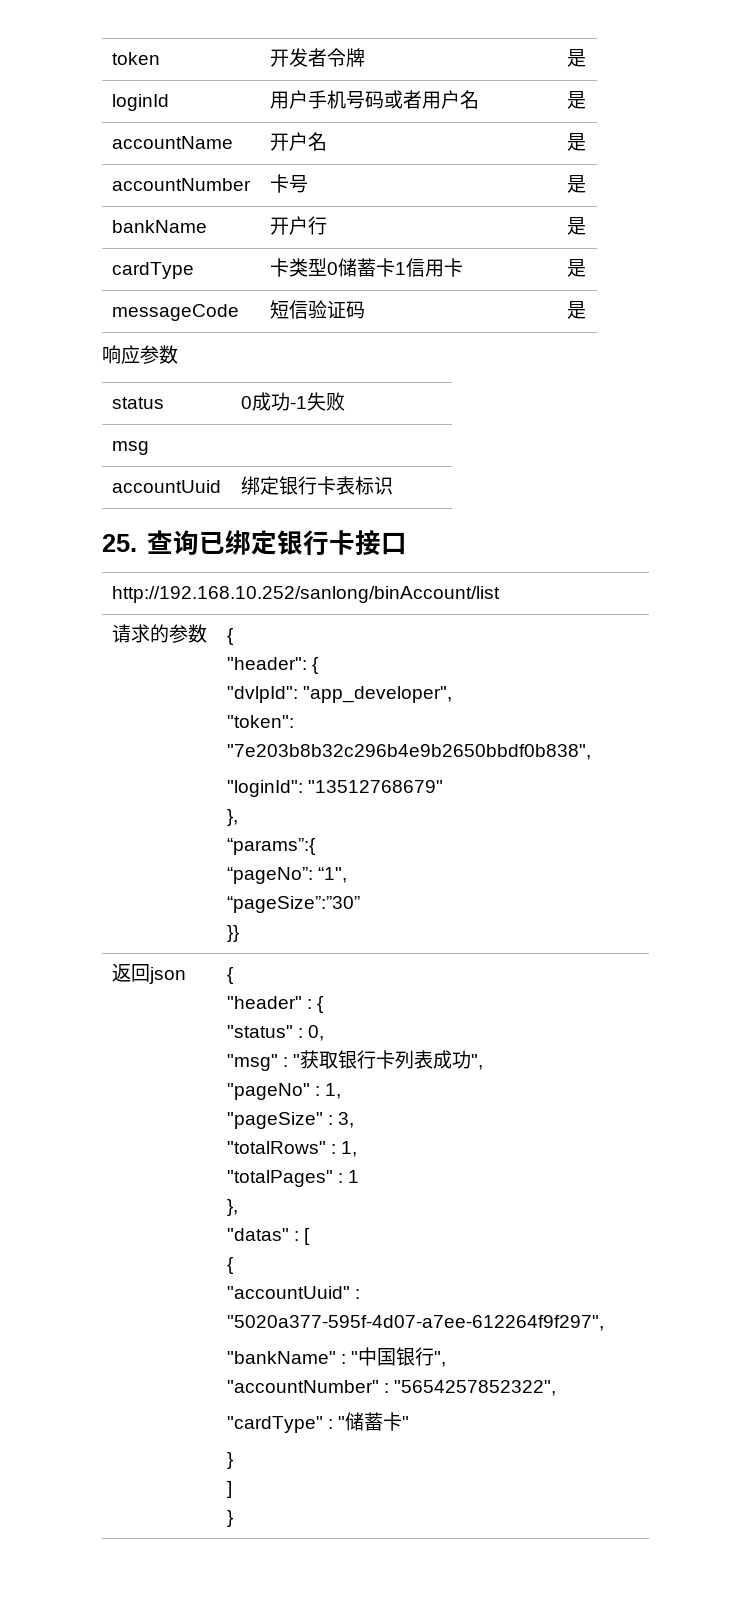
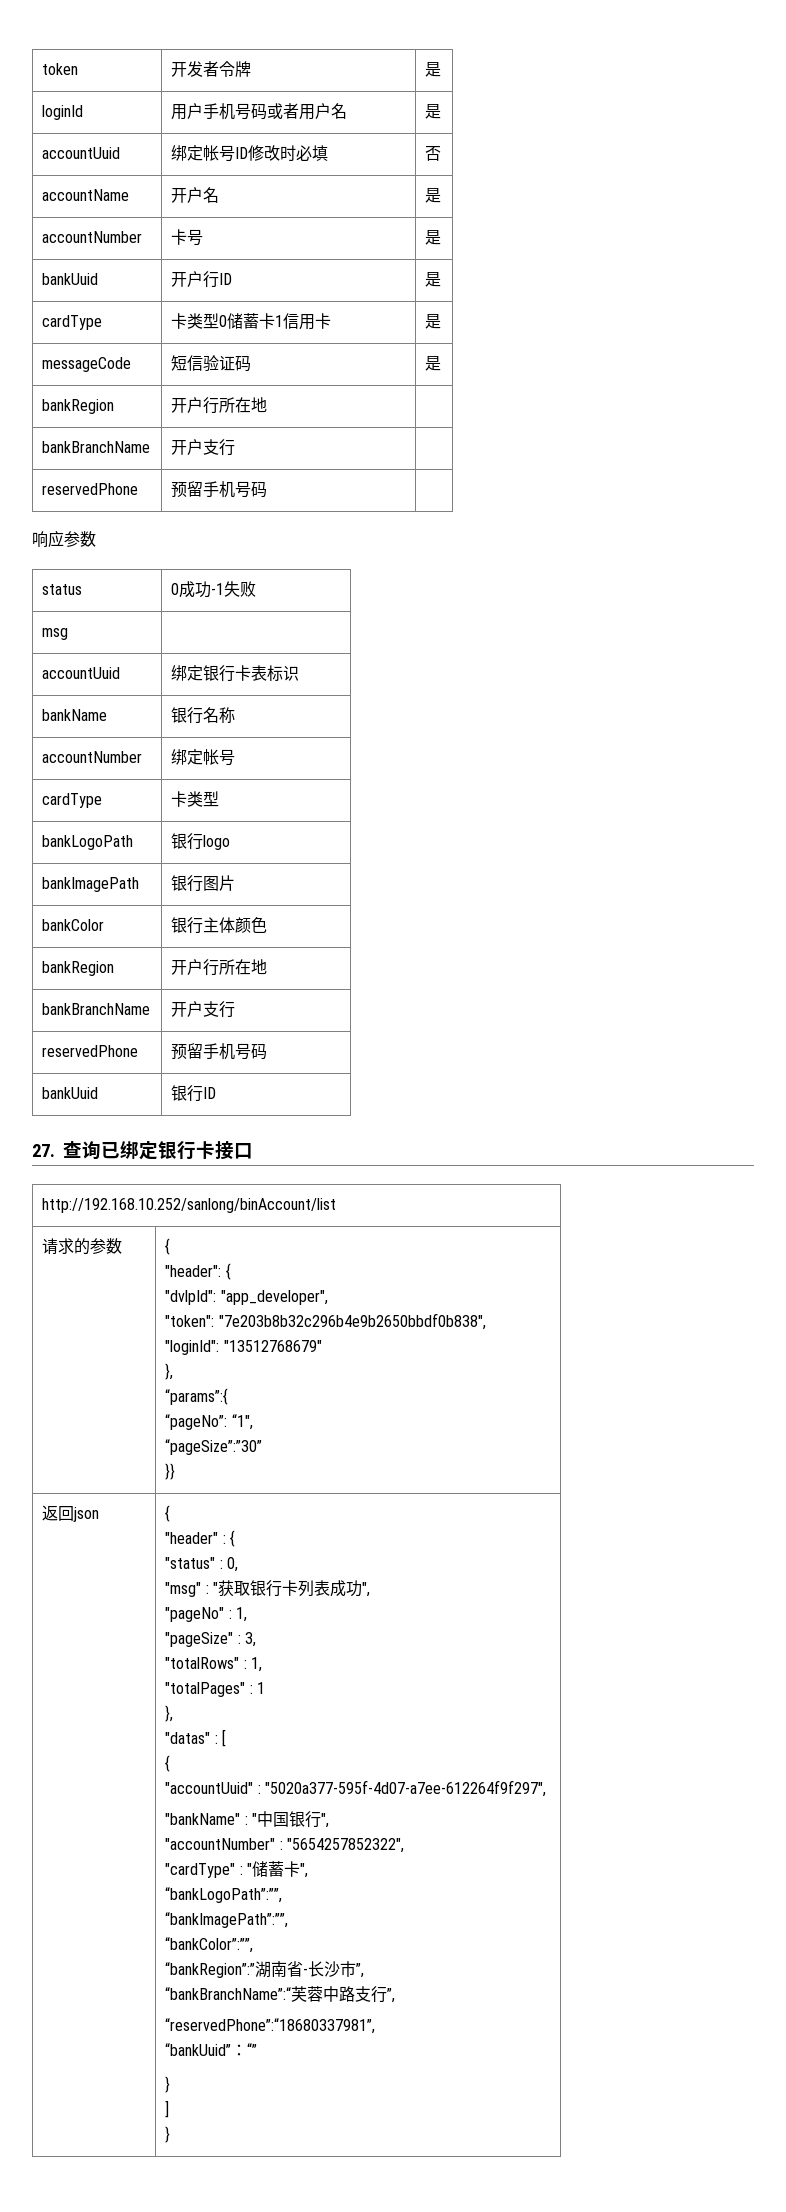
+ accountUuid | 绑定帐号ID修改时必填 | 否
- bankName | 开户行 | 是
+ bankUuid | 开户行ID | 是
+ bankRegion | 开户行所在地 |
+ bankBranchName | 开户支行 |
+ reservedPhone | 预留手机号码 |
- 25.查询已绑定银行卡接口
+ bankName | 银行名称
+ accountNumber | 绑定帐号
+ cardType | 卡类型
+ bankLogoPath | 银行logo
+ bankImagePath | 银行图片
+ bankColor | 银行主体颜色
+ bankRegion | 开户行所在地
+ bankBranchName | 开户支行
+ reservedPhone | 预留手机号码
+ bankUuid | 银行ID
+ 27.查询已绑定银行卡接口
- "cardType" : "储蓄卡"
+ "cardType" : "储蓄卡",
+ “bankLogoPath”:””,
+ “bankImagePath”:””,
+ “bankColor”:””,
+ “bankRegion”:”湖南省-长沙市”,
+ “bankBranchName”:“芙蓉中路支行”,
+ “reservedPhone”:“18680337981”,
+ “bankUuid”：“”

